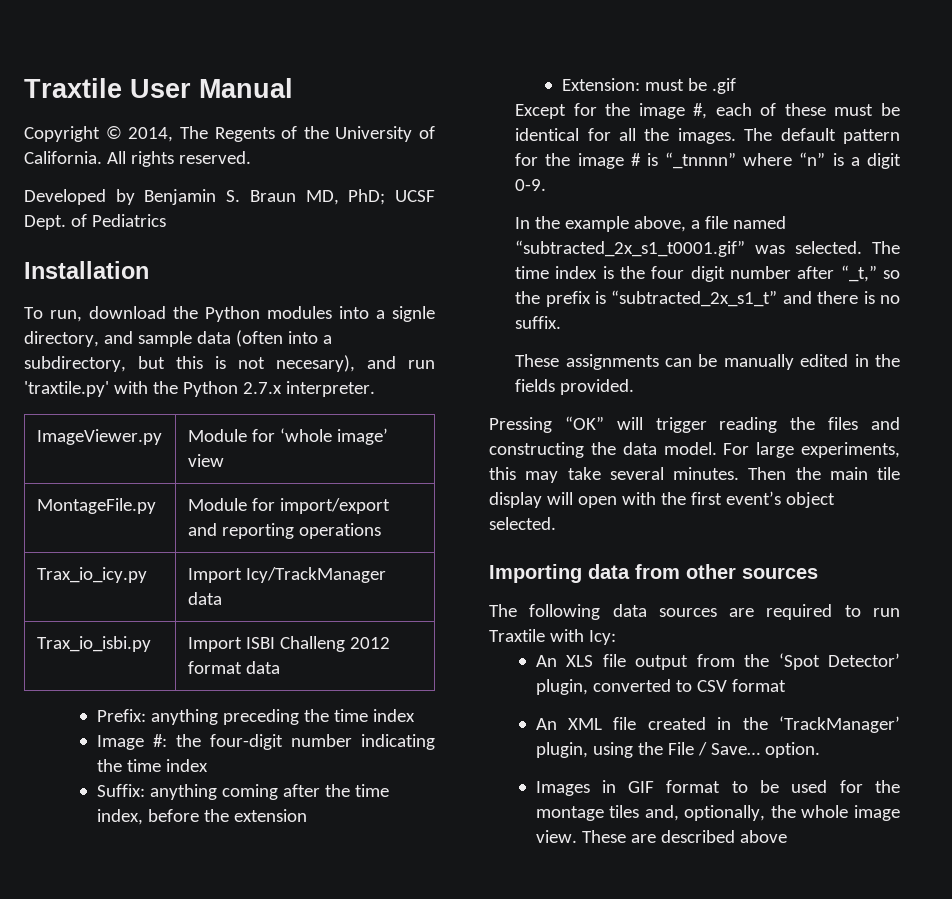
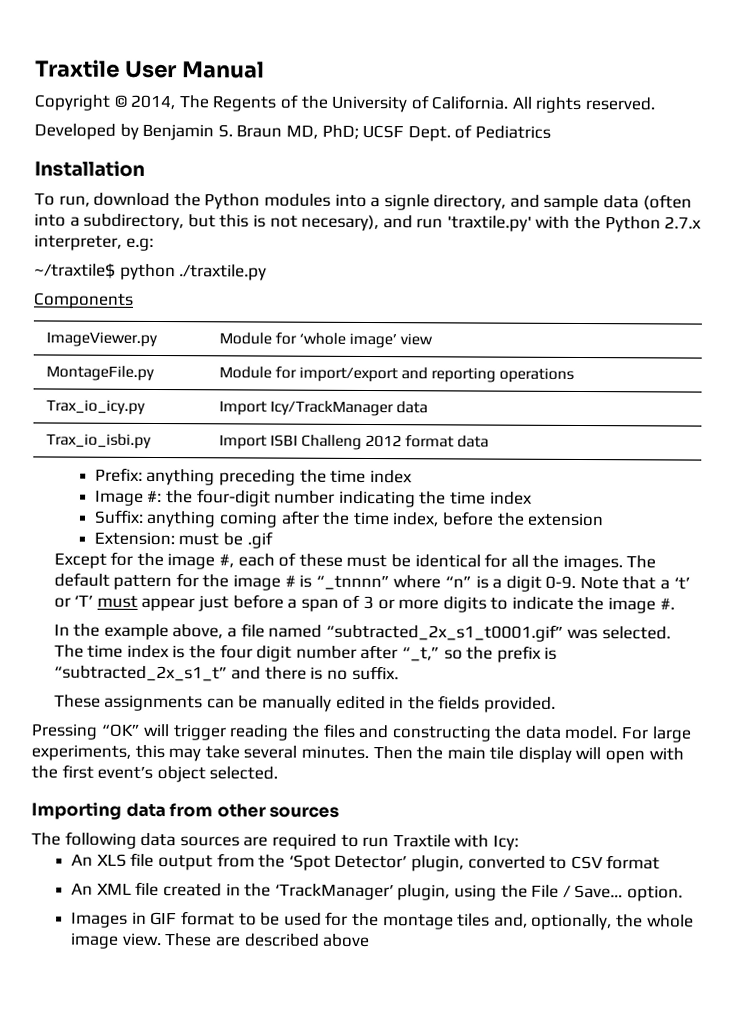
- To run, download the Python modules into a signle directory, and sample data (often into a subdirectory, but this is not necesary), and run 'traxtile.py' with the Python 2.7.x interpreter.
+ To run, download the Python modules into a signle directory, and sample data (often into a subdirectory, but this is not necesary), and run 'traxtile.py' with the Python 2.7.x interpreter, e.g:
+ ~/traxtile$ python ./traxtile.py
+ Components
+ Note that a ‘t’ or ‘T’ must appear just before a span of 3 or more digits to indicate the image #.

